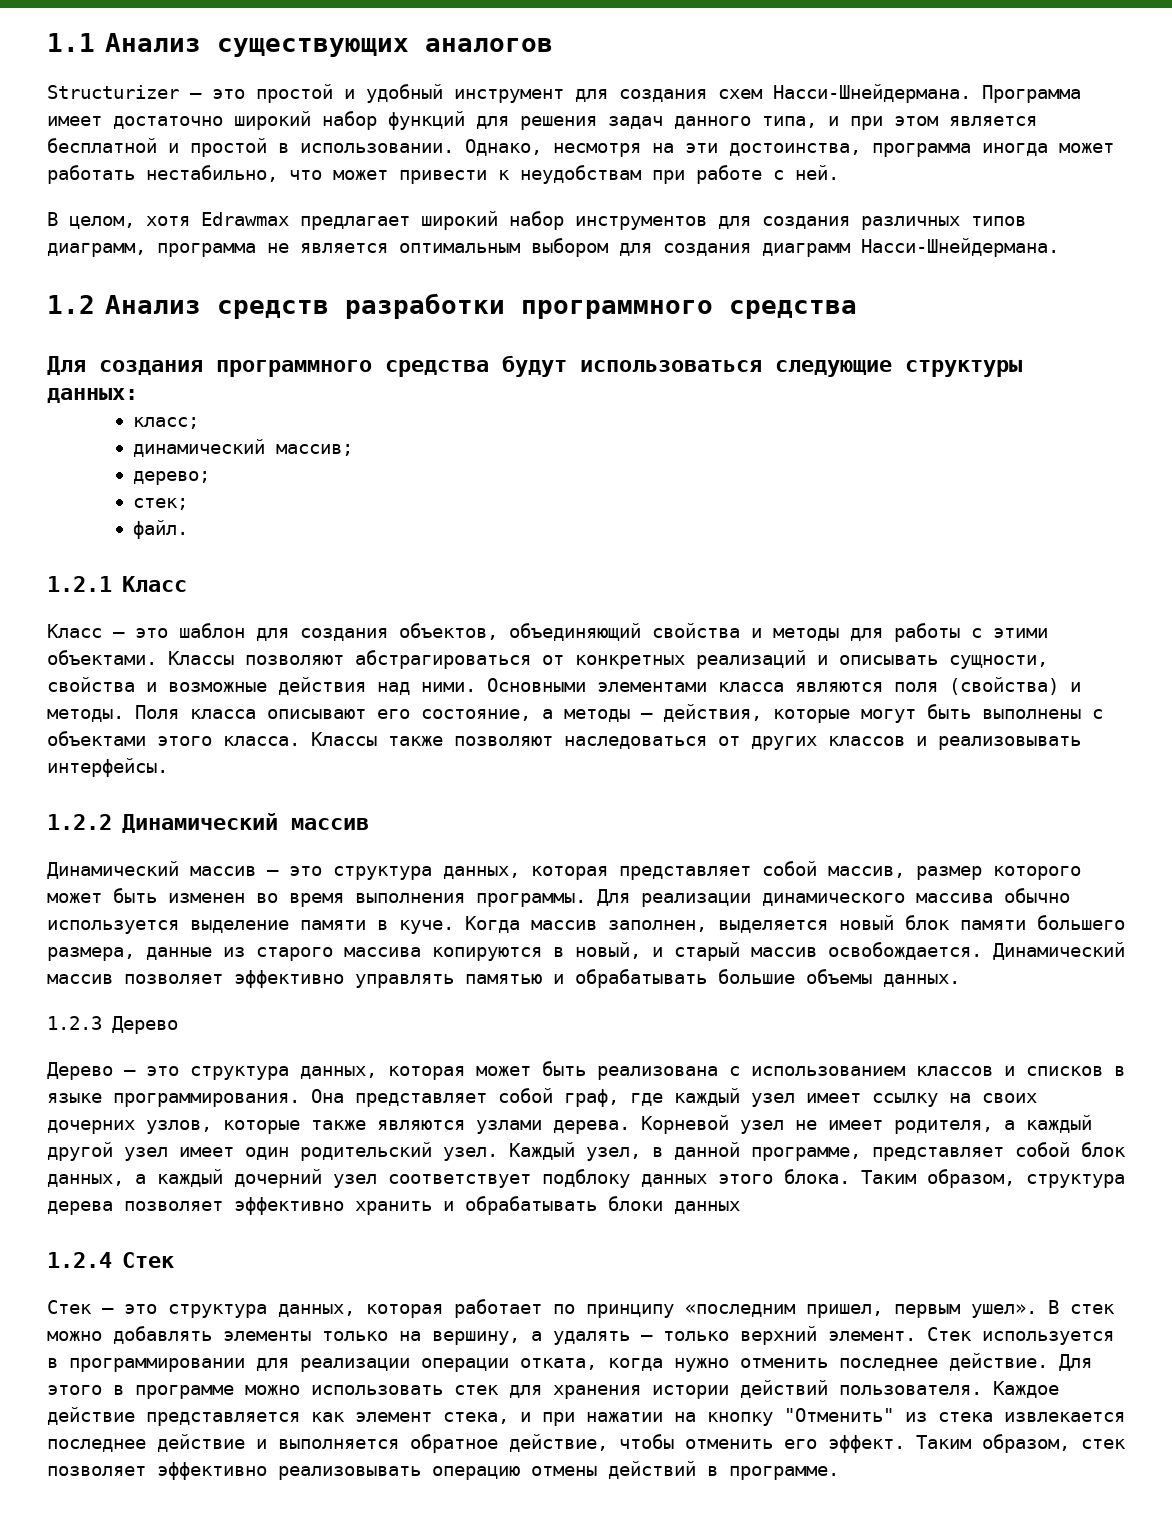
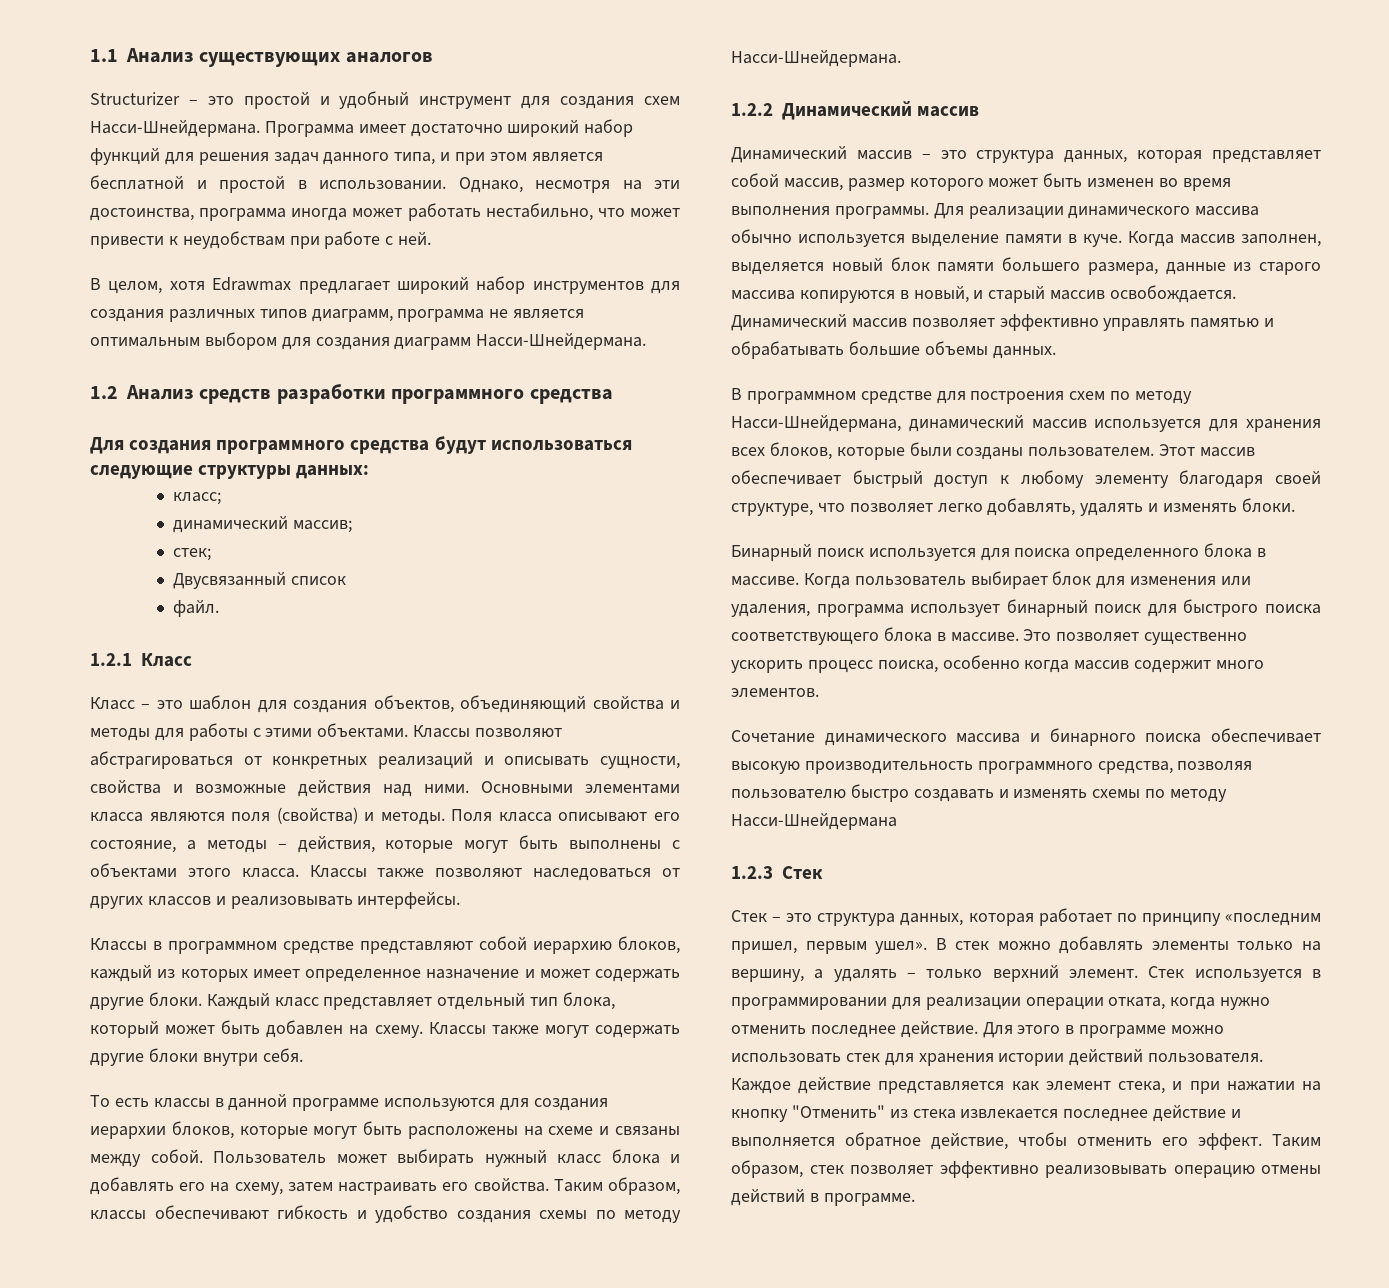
- дерево;
  стек;
+ Двусвязанный список
+ Классы в программном средстве представляют собой иерархию блоков, каждый из которых имеет определенное назначение и может содержать другие блоки. Каждый класс представляет отдельный тип блока, который может быть добавлен на схему. Классы также могут содержать другие блоки внутри себя.
+ То есть классы в данной программе используются для создания иерархии блоков, которые могут быть расположены на схеме и связаны между собой. Пользователь может выбирать нужный класс блока и добавлять его на схему, затем настраивать его свойства. Таким образом, классы обеспечивают гибкость и удобство создания схемы по методу Насси-Шнейдермана.
- 1.2.3 Дерево
- Дерево – это структура данных, которая может быть реализована с использованием классов и списков в языке программирования. Она представляет собой граф, где каждый узел имеет ссылку на своих дочерних узлов, которые также являются узлами дерева. Корневой узел не имеет родителя, а каждый другой узел имеет один родительский узел. Каждый узел, в данной программе, представляет собой блок данных, а каждый дочерний узел соответствует подблоку данных этого блока. Таким образом, структура дерева позволяет эффективно хранить и обрабатывать блоки данных
- 1.2.4 Стек
+ В программном средстве для построения схем по методу Насси-Шнейдермана, динамический массив используется для хранения всех блоков, которые были созданы пользователем. Этот массив обеспечивает быстрый доступ к любому элементу благодаря своей структуре, что позволяет легко добавлять, удалять и изменять блоки.
+ Бинарный поиск используется для поиска определенного блока в массиве. Когда пользователь выбирает блок для изменения или удаления, программа использует бинарный поиск для быстрого поиска соответствующего блока в массиве. Это позволяет существенно ускорить процесс поиска, особенно когда массив содержит много элементов.
+ Сочетание динамического массива и бинарного поиска обеспечивает высокую производительность программного средства, позволяя пользователю быстро создавать и изменять схемы по методу Насси-Шнейдермана
+ 1.2.3 Стек

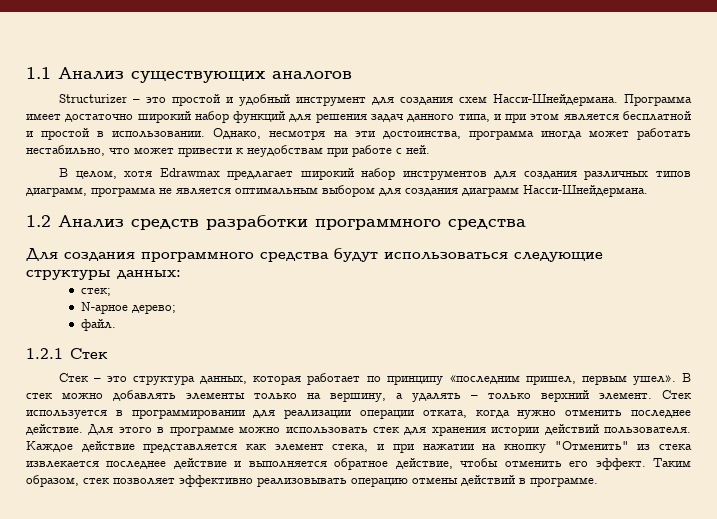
- класс;
- динамический массив;
- Двусвязанный список
+ N-арное дерево;
- 1.2.1 Класс
- Класс – это шаблон для создания объектов, объединяющий свойства и методы для работы с этими объектами. Классы позволяют абстрагироваться от конкретных реализаций и описывать сущности, свойства и возможные действия над ними. Основными элементами класса являются поля (свойства) и методы. Поля класса описывают его состояние, а методы – действия, которые могут быть выполнены с объектами этого класса. Классы также позволяют наследоваться от других классов и реализовывать интерфейсы.
- Классы в программном средстве представляют собой иерархию блоков, каждый из которых имеет определенное назначение и может содержать другие блоки. Каждый класс представляет отдельный тип блока, который может быть добавлен на схему. Классы также могут содержать другие блоки внутри себя.
- То есть классы в данной программе используются для создания иерархии блоков, которые могут быть расположены на схеме и связаны между собой. Пользователь может выбирать нужный класс блока и добавлять его на схему, затем настраивать его свойства. Таким образом, классы обеспечивают гибкость и удобство создания схемы по методу Насси-Шнейдермана.
- 1.2.2 Динамический массив
- Динамический массив – это структура данных, которая представляет собой массив, размер которого может быть изменен во время выполнения программы. Для реализации динамического массива обычно используется выделение памяти в куче. Когда массив заполнен, выделяется новый блок памяти большего размера, данные из старого массива копируются в новый, и старый массив освобождается. Динамический массив позволяет эффективно управлять памятью и обрабатывать большие объемы данных.
- В программном средстве для построения схем по методу Насси-Шнейдермана, динамический массив используется для хранения всех блоков, которые были созданы пользователем. Этот массив обеспечивает быстрый доступ к любому элементу благодаря своей структуре, что позволяет легко добавлять, удалять и изменять блоки.
- Бинарный поиск используется для поиска определенного блока в массиве. Когда пользователь выбирает блок для изменения или удаления, программа использует бинарный поиск для быстрого поиска соответствующего блока в массиве. Это позволяет существенно ускорить процесс поиска, особенно когда массив содержит много элементов.
- Сочетание динамического массива и бинарного поиска обеспечивает высокую производительность программного средства, позволяя пользователю быстро создавать и изменять схемы по методу Насси-Шнейдермана
- 1.2.3 Стек
+ 1.2.1 Стек

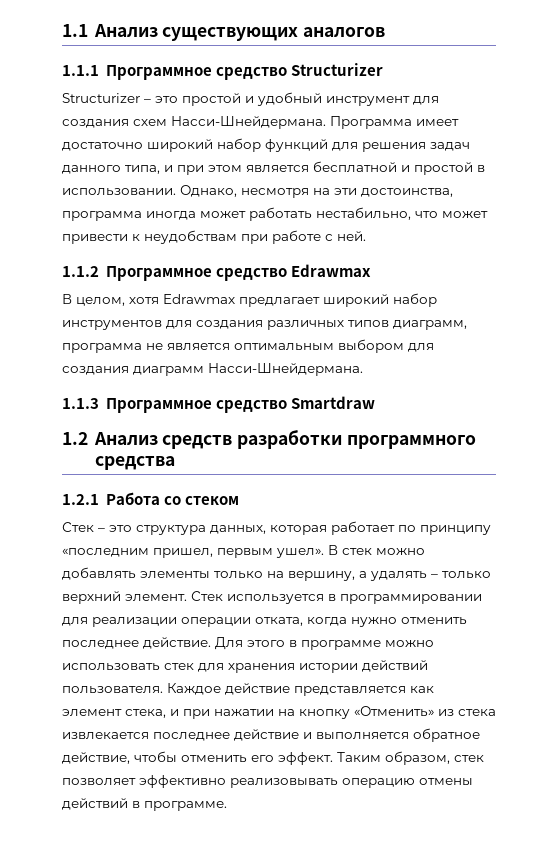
+ 1.1.1 Программное средство Structurizer
+ 1.1.2 Программное средство Edrawmax
+ 1.1.3 Программное средство Smartdraw
- Для создания программного средства будут использоваться следующие структуры данных:
- стек;
- N-арное дерево;
- файл.
- 1.2.1 Стек
+ 1.2.1 Работа со стеком
- Каждое действие представляется как элемент стека, и при нажатии на кнопку "Отменить" из стека извлекается последнее действие и выполняется обратное действие, чтобы отменить его эффект.
+ Каждое действие представляется как элемент стека, и при нажатии на кнопку «Отменить» из стека извлекается последнее действие и выполняется обратное действие, чтобы отменить его эффект.

